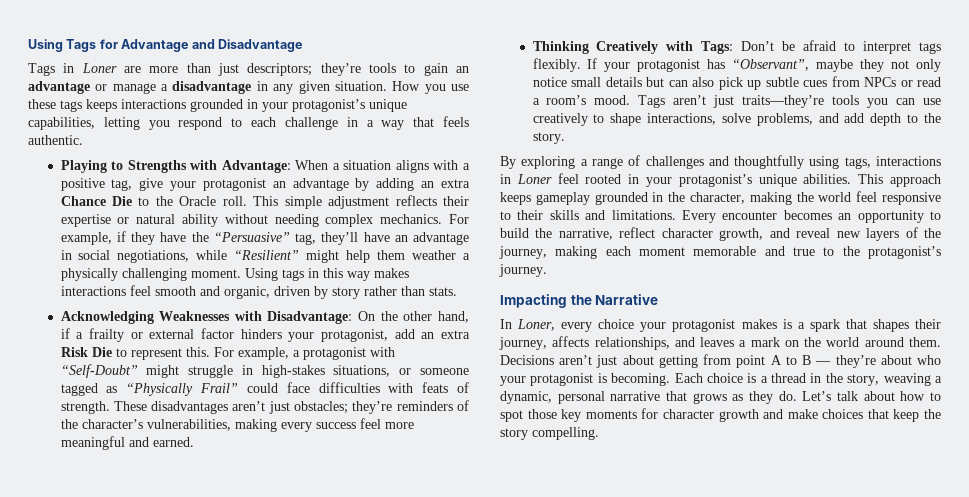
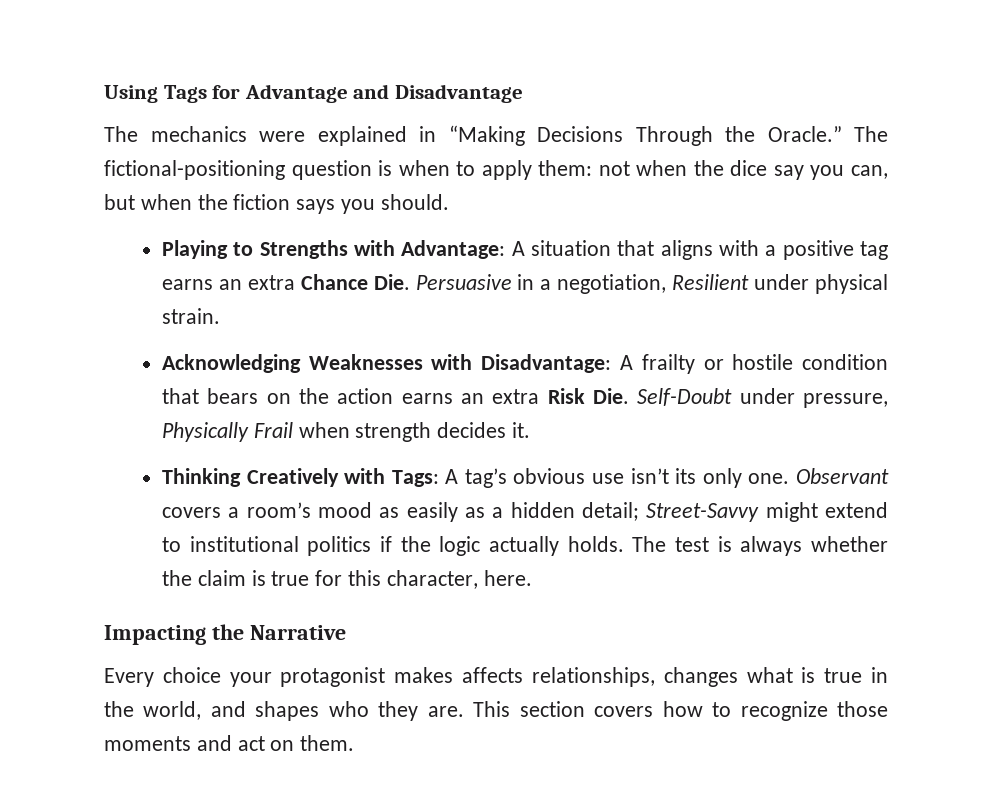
- Tags in Loner are more than just descriptors; they’re tools to gain an advantage or manage a disadvantage in any given situation. How you use these tags keeps interactions grounded in your protagonist’s unique capabilities, letting you respond to each challenge in a way that feels authentic.
+ The mechanics were explained in “Making Decisions Through the Oracle.” The fictional-positioning question is when to apply them: not when the dice say you can, but when the fiction says you should.
- Playing to Strengths with Advantage: When a situation aligns with a positive tag, give your protagonist an advantage by adding an extra Chance Die to the Oracle roll. This simple adjustment reflects their expertise or natural ability without needing complex mechanics. For example, if they have the “Persuasive” tag, they’ll have an advantage in social negotiations, while “Resilient” might help them weather a physically challenging moment. Using tags in this way makes interactions feel smooth and organic, driven by story rather than stats.
- Acknowledging Weaknesses with Disadvantage: On the other hand, if a frailty or external factor hinders your protagonist, add an extra Risk Die to represent this. For example, a protagonist with “Self-Doubt” might struggle in high-stakes situations, or someone tagged as “Physically Frail” could face difficulties with feats of strength. These disadvantages aren’t just obstacles; they’re reminders of the character’s vulnerabilities, making every success feel more meaningful and earned.
- Thinking Creatively with Tags: Don’t be afraid to interpret tags flexibly. If your protagonist has “Observant”, maybe they not only notice small details but can also pick up subtle cues from NPCs or read a room’s mood. Tags aren’t just traits—they’re tools you can use creatively to shape interactions, solve problems, and add depth to the story.
- By exploring a range of challenges and thoughtfully using tags, interactions in Loner feel rooted in your protagonist’s unique abilities. This approach keeps gameplay grounded in the character, making the world feel responsive to their skills and limitations. Every encounter becomes an opportunity to build the narrative, reflect character growth, and reveal new layers of the journey, making each moment memorable and true to the protagonist’s journey.
+ Playing to Strengths with Advantage: A situation that aligns with a positive tag earns an extra Chance Die. Persuasive in a negotiation, Resilient under physical strain.
+ Acknowledging Weaknesses with Disadvantage: A frailty or hostile condition that bears on the action earns an extra Risk Die. Self-Doubt under pressure, Physically Frail when strength decides it.
+ Thinking Creatively with Tags: A tag’s obvious use isn’t its only one. Observant covers a room’s mood as easily as a hidden detail; Street-Savvy might extend to institutional politics if the logic actually holds. The test is always whether the claim is true for this character, here.
- In Loner, every choice your protagonist makes is a spark that shapes their journey, affects relationships, and leaves a mark on the world around them. Decisions aren’t just about getting from point A to B — they’re about who your protagonist is becoming. Each choice is a thread in the story, weaving a dynamic, personal narrative that grows as they do. Let’s talk about how to spot those key moments for character growth and make choices that keep the story compelling.
+ Every choice your protagonist makes affects relationships, changes what is true in the world, and shapes who they are. This section covers how to recognize those moments and act on them.

